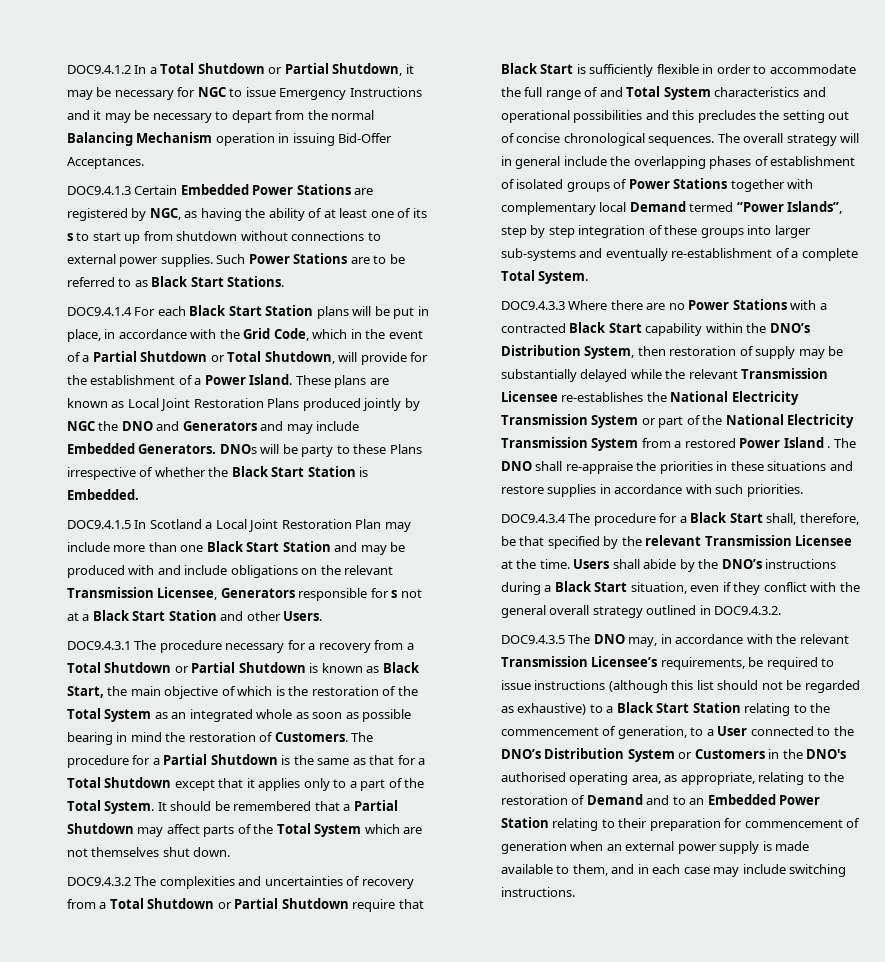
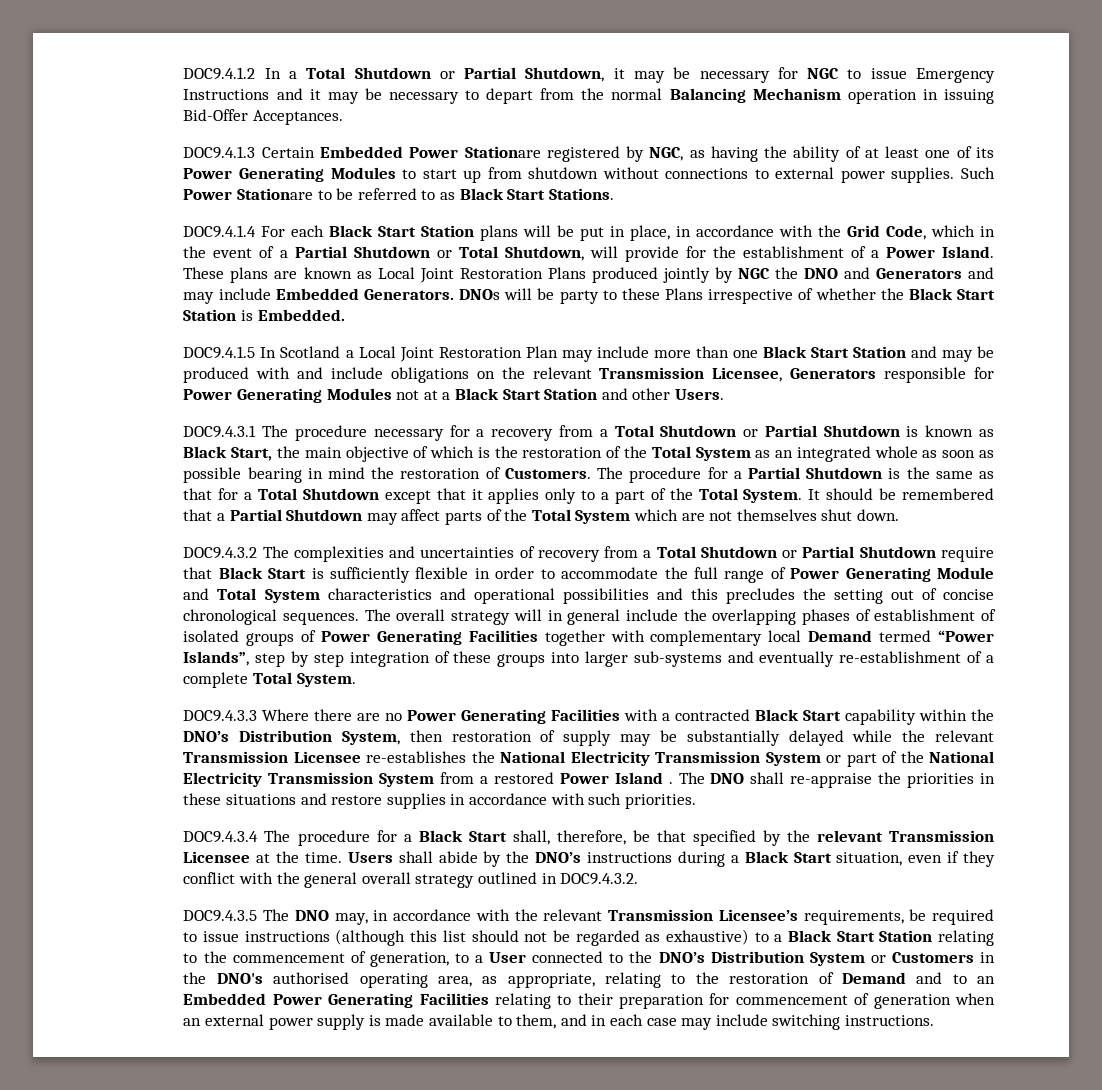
- DOC9.4.1.3 Certain Embedded Power Stations are registered by NGC, as having the ability of at least one of its s to start up from shutdown without connections to external power supplies.
+ DOC9.4.1.3 Certain Embedded Power Stationare registered by NGC, as having the ability of at least one of its Power Generating Modules to start up from shutdown without connections to external power supplies.
- Such Power Stations are to be referred to as Black Start Stations.
+ Such Power Stationare to be referred to as Black Start Stations.
- DOC9.4.1.5 In Scotland a Local Joint Restoration Plan may include more than one Black Start Station and may be produced with and include obligations on the relevant Transmission Licensee, Generators responsible for s not at a Black Start Station and other Users.
+ DOC9.4.1.5 In Scotland a Local Joint Restoration Plan may include more than one Black Start Station and may be produced with and include obligations on the relevant Transmission Licensee, Generators responsible for Power Generating Modules not at a Black Start Station and other Users.
- DOC9.4.3.2 The complexities and uncertainties of recovery from a Total Shutdown or Partial Shutdown require that Black Start is sufficiently flexible in order to accommodate the full range of and Total System characteristics and operational possibilities and this precludes the setting out of concise chronological sequences.
+ DOC9.4.3.2 The complexities and uncertainties of recovery from a Total Shutdown or Partial Shutdown require that Black Start is sufficiently flexible in order to accommodate the full range of Power Generating Module and Total System characteristics and operational possibilities and this precludes the setting out of concise chronological sequences.
- The overall strategy will in general include the overlapping phases of establishment of isolated groups of Power Stations together with complementary local Demand termed “Power Islands”, step by step integration of these groups into larger sub-systems and eventually re-establishment of a complete Total System.
+ The overall strategy will in general include the overlapping phases of establishment of isolated groups of Power Generating Facilities together with complementary local Demand termed “Power Islands”, step by step integration of these groups into larger sub-systems and eventually re-establishment of a complete Total System.
- DOC9.4.3.3 Where there are no Power Stations with a contracted Black Start capability within the DNO’s Distribution System, then restoration of supply may be substantially delayed while the relevant Transmission Licensee re-establishes the National Electricity Transmission System or part of the National Electricity Transmission System from a restored Power Island .
+ DOC9.4.3.3 Where there are no Power Generating Facilities with a contracted Black Start capability within the DNO’s Distribution System, then restoration of supply may be substantially delayed while the relevant Transmission Licensee re-establishes the National Electricity Transmission System or part of the National Electricity Transmission System from a restored Power Island .
- DOC9.4.3.5 The DNO may, in accordance with the relevant Transmission Licensee’s requirements, be required to issue instructions (although this list should not be regarded as exhaustive) to a Black Start Station relating to the commencement of generation, to a User connected to the DNO’s Distribution System or Customers in the DNO's authorised operating area, as appropriate, relating to the restoration of Demand and to an Embedded Power Station relating to their preparation for commencement of generation when an external power supply is made available to them, and in each case may include switching instructions.
+ DOC9.4.3.5 The DNO may, in accordance with the relevant Transmission Licensee’s requirements, be required to issue instructions (although this list should not be regarded as exhaustive) to a Black Start Station relating to the commencement of generation, to a User connected to the DNO’s Distribution System or Customers in the DNO's authorised operating area, as appropriate, relating to the restoration of Demand and to an Embedded Power Generating Facilities relating to their preparation for commencement of generation when an external power supply is made available to them, and in each case may include switching instructions.

